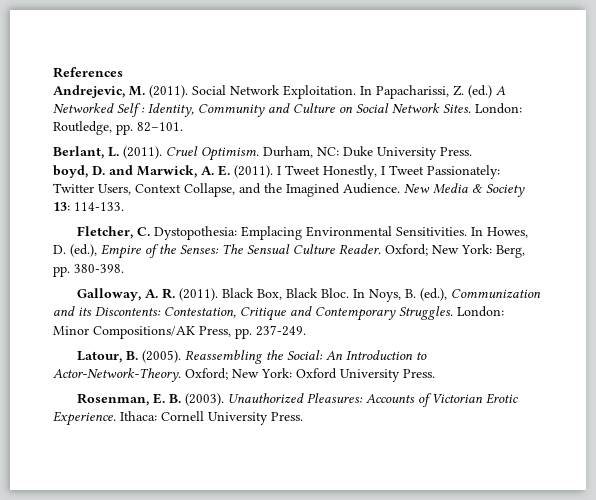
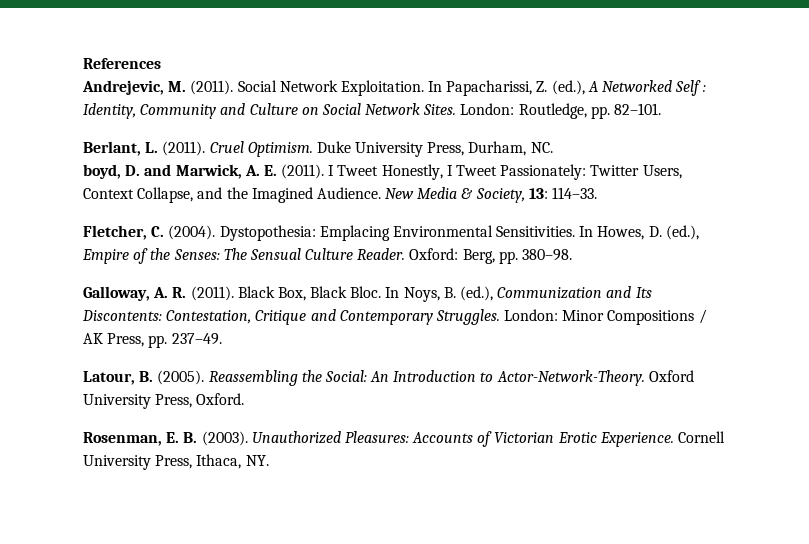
- In Papacharissi, Z. (ed.) A Networked Self : Identity, Community and Culture on Social Network Sites.
+ In Papacharissi, Z. (ed.), A Networked Self : Identity, Community and Culture on Social Network Sites.
- Durham, NC: Duke University Press.
+ Duke University Press, Durham, NC.
- New Media & Society 13: 114-133.
+ New Media & Society, 13: 114–33.
- Fletcher, C. Dystopothesia: Emplacing Environmental Sensitivities.
+ Fletcher, C. (2004). Dystopothesia: Emplacing Environmental Sensitivities.
- Oxford; New York: Berg, pp. 380-398.
+ Oxford: Berg, pp. 380–98.
- In Noys, B. (ed.), Communization and its Discontents: Contestation, Critique and Contemporary Struggles.
+ In Noys, B. (ed.), Communization and Its Discontents: Contestation, Critique and Contemporary Struggles.
- London: Minor Compositions/AK Press, pp. 237-249.
+ London: Minor Compositions / AK Press, pp. 237–49.
- Oxford; New York: Oxford University Press.
+ Oxford University Press, Oxford.
- Ithaca: Cornell University Press.
+ Cornell University Press, Ithaca, NY.

